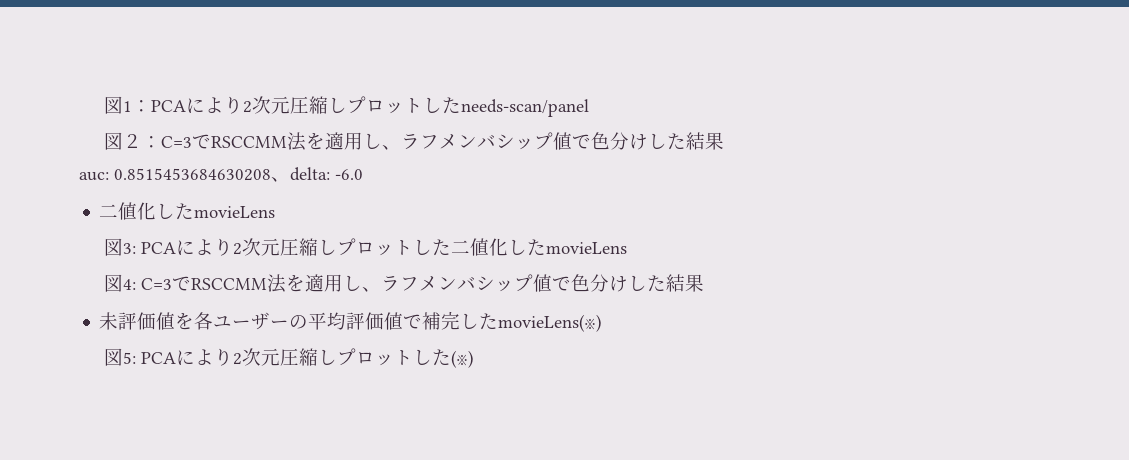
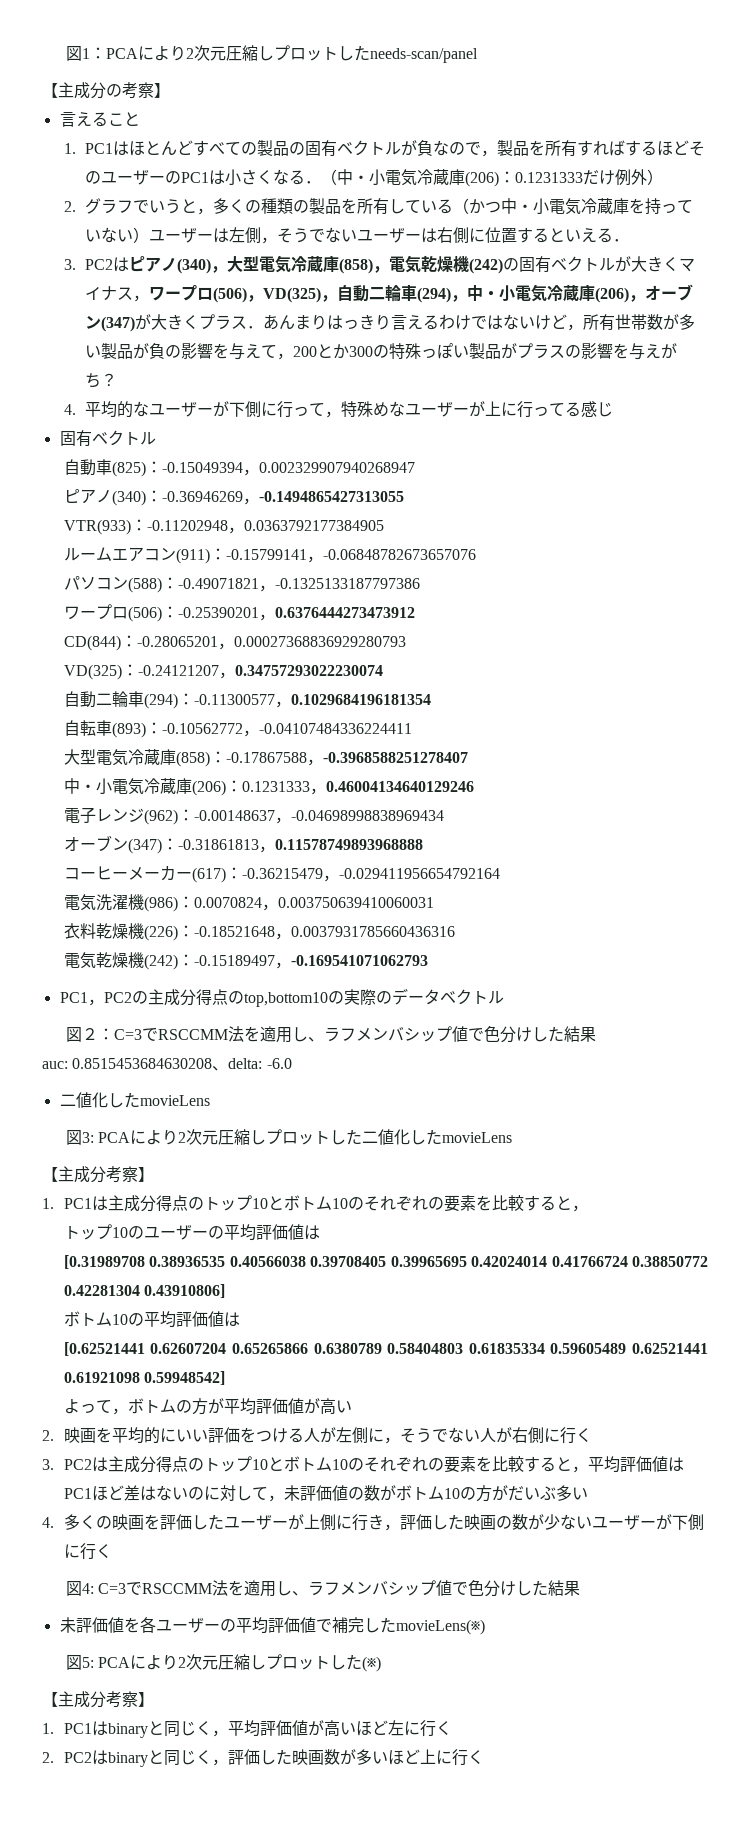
+ 【主成分の考察】
+ 言えること
+ 1. PC1はほとんどすべての製品の固有ベクトルが負なので，製品を所有すればするほどそのユーザーのPC1は小さくなる．（中・小電気冷蔵庫(206)：0.1231333だけ例外）
+ 2.グラフでいうと，多くの種類の製品を所有している（かつ中・小電気冷蔵庫を持っていない）ユーザーは左側，そうでないユーザーは右側に位置するといえる．
+ 3. PC2はピアノ(340)，大型電気冷蔵庫(858)，電気乾燥機(242)の固有ベクトルが大きくマイナス，ワープロ(506)，VD(325)，自動二輪車(294)，中・小電気冷蔵庫(206)，オーブン(347)が大きくプラス．あんまりはっきり言えるわけではないけど，所有世帯数が多い製品が負の影響を与えて，200とか300の特殊っぽい製品がプラスの影響を与えがち？
+ 4.平均的なユーザーが下側に行って，特殊めなユーザーが上に行ってる感じ
+ 固有ベクトル
+ 自動車(825)：-0.15049394，0.002329907940268947
+ ピアノ(340)：-0.36946269，-0.1494865427313055
+ VTR(933)：-0.11202948，0.0363792177384905
+ ルームエアコン(911)：-0.15799141，-0.06848782673657076
+ パソコン(588)：-0.49071821，-0.1325133187797386
+ ワープロ(506)：-0.25390201，0.6376444273473912
+ CD(844)：-0.28065201，0.00027368836929280793
+ VD(325)：-0.24121207，0.34757293022230074
+ 自動二輪車(294)：-0.11300577，0.1029684196181354
+ 自転車(893)：-0.10562772，-0.04107484336224411
+ 大型電気冷蔵庫(858)：-0.17867588，-0.3968588251278407
+ 中・小電気冷蔵庫(206)：0.1231333，0.46004134640129246
+ 電子レンジ(962)：-0.00148637，-0.04698998838969434
+ オーブン(347)：-0.31861813，0.11578749893968888
+ コーヒーメーカー(617)：-0.36215479，-0.029411956654792164
+ 電気洗濯機(986)：0.0070824，0.003750639410060031
+ 衣料乾燥機(226)：-0.18521648，0.0037931785660436316
+ 電気乾燥機(242)：-0.15189497，-0.169541071062793
+ PC1，PC2の主成分得点のtop,bottom10の実際のデータベクトル
  図3: PCAにより2次元圧縮しプロットした二値化したmovieLens
+ 【主成分考察】
+ 1. PC1は主成分得点のトップ10とボトム10のそれぞれの要素を比較すると，
+ トップ10のユーザーの平均評価値は
+ [0.31989708 0.38936535 0.40566038 0.39708405 0.39965695 0.42024014 0.41766724 0.38850772 0.42281304 0.43910806]
+ ボトム10の平均評価値は
+ [0.62521441 0.62607204 0.65265866 0.6380789 0.58404803 0.61835334 0.59605489 0.62521441 0.61921098 0.59948542]
+ よって，ボトムの方が平均評価値が高い
+ 2.映画を平均的にいい評価をつける人が左側に，そうでない人が右側に行く
+ 3. PC2は主成分得点のトップ10とボトム10のそれぞれの要素を比較すると，平均評価値はPC1ほど差はないのに対して，未評価値の数がボトム10の方がだいぶ多い
+ 4.多くの映画を評価したユーザーが上側に行き，評価した映画の数が少ないユーザーが下側に行く
  図5: PCAにより2次元圧縮しプロットした(※)
+ 【主成分考察】
+ 1. PC1はbinaryと同じく，平均評価値が高いほど左に行く
+ 2. PC2はbinaryと同じく，評価した映画数が多いほど上に行く

